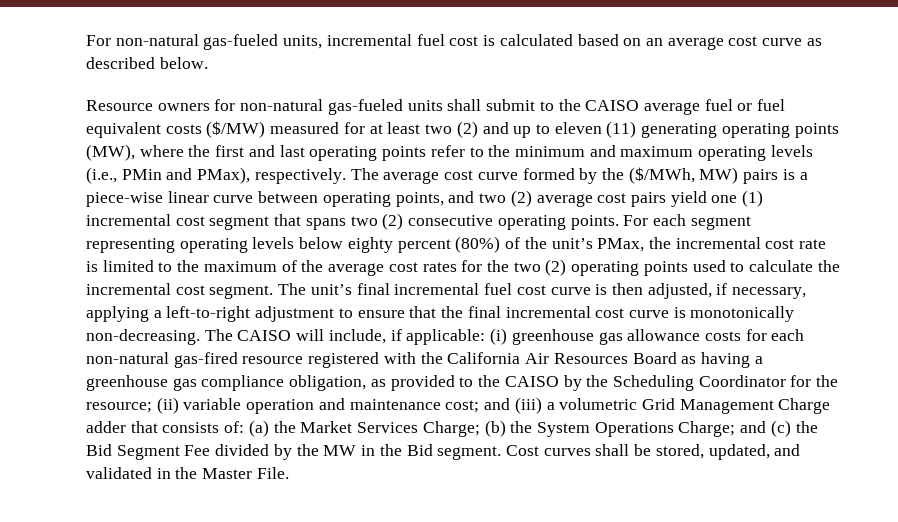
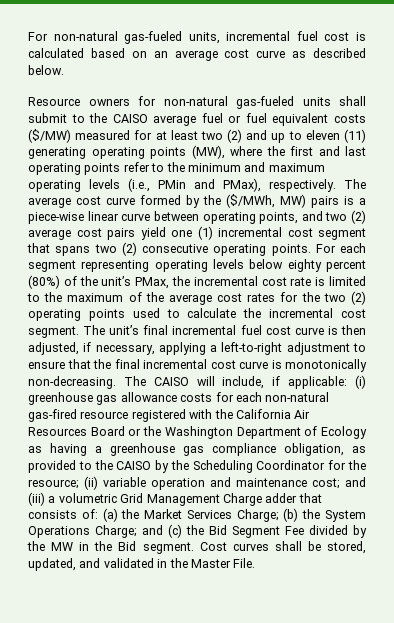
- (i) greenhouse gas allowance costs for each non-natural gas-fired resource registered with the California Air Resources Board as having a greenhouse gas compliance obligation, as provided to the CAISO by the Scheduling Coordinator for the resource;
+ (i) greenhouse gas allowance costs for each non-natural gas-fired resource registered with the California Air Resources Board or the Washington Department of Ecology as having a greenhouse gas compliance obligation, as provided to the CAISO by the Scheduling Coordinator for the resource;

